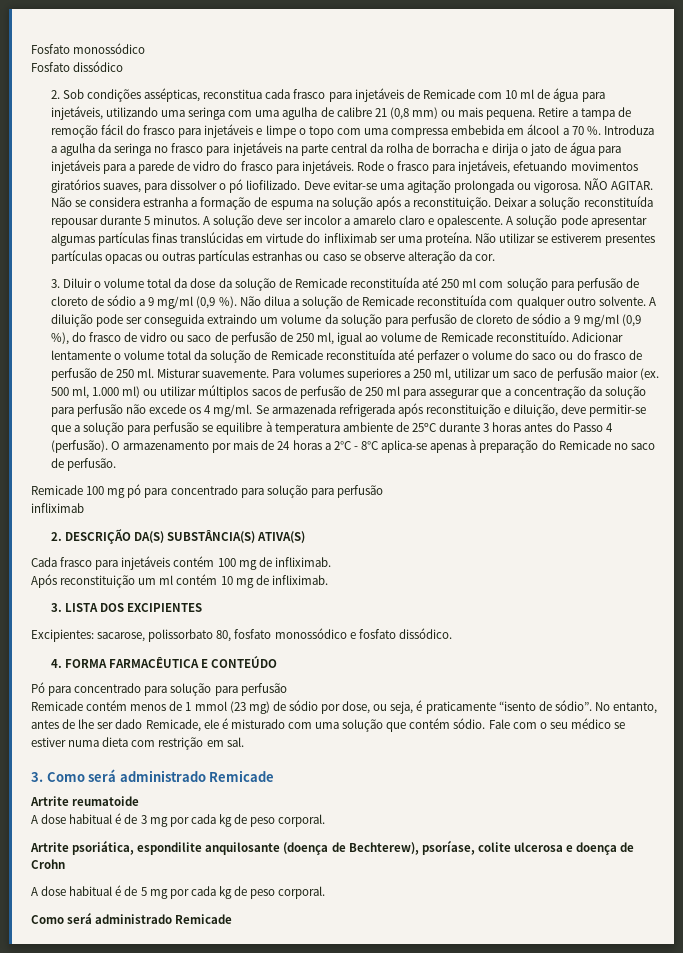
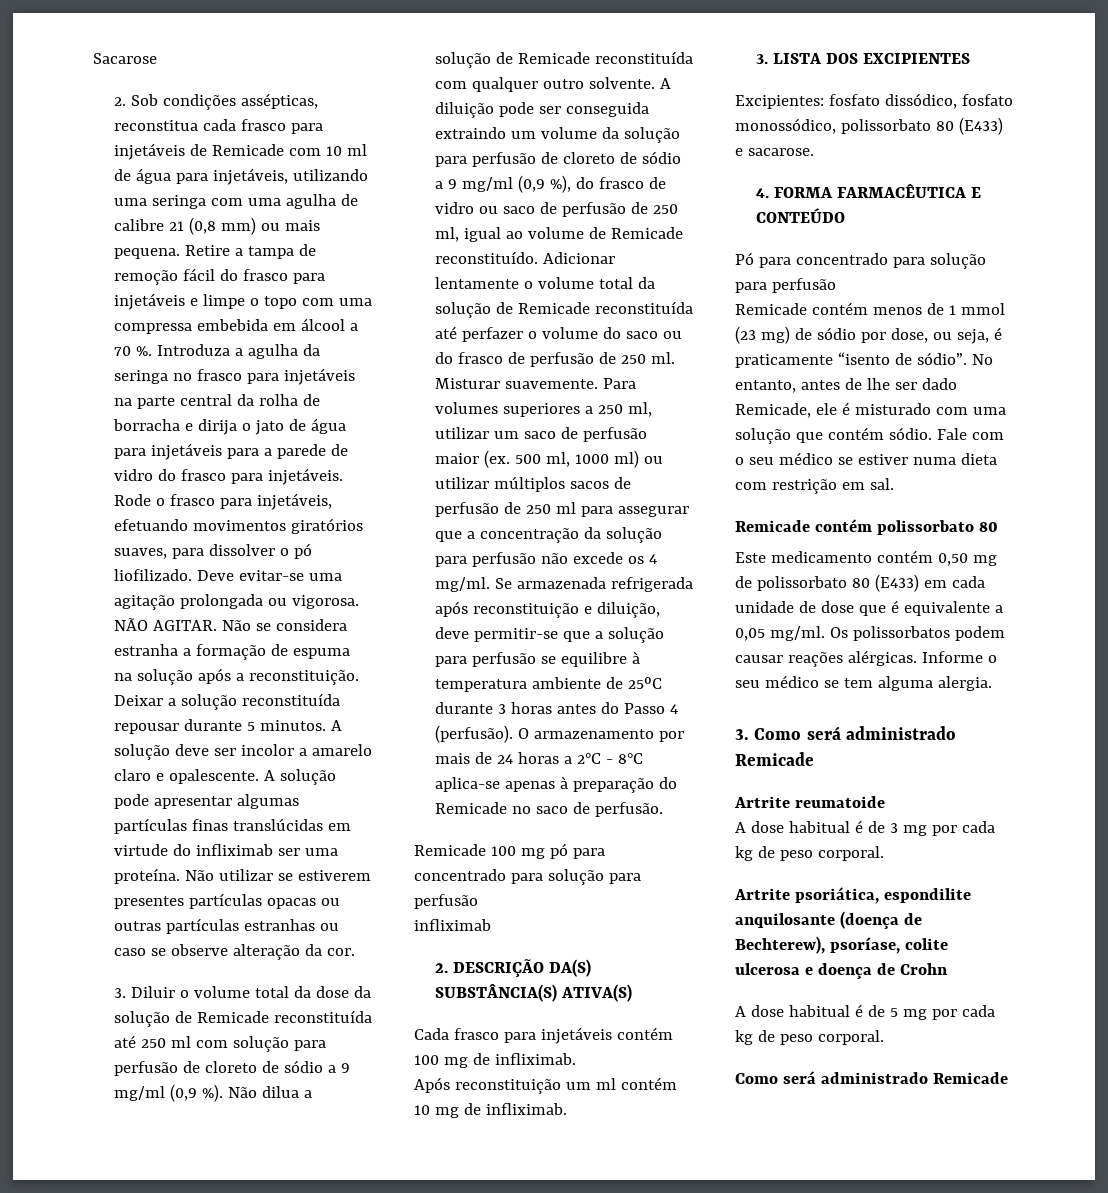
- Fosfato monossódico
- Fosfato dissódico
+ Sacarose
- 500 ml, 1.000 ml) ou utilizar múltiplos sacos de perfusão de 250 ml para assegurar que a concentração da solução para perfusão não excede os 4 mg/ml.
+ 500 ml, 1000 ml) ou utilizar múltiplos sacos de perfusão de 250 ml para assegurar que a concentração da solução para perfusão não excede os 4 mg/ml.
- Excipientes: sacarose, polissorbato 80, fosfato monossódico e fosfato dissódico.
+ Excipientes: fosfato dissódico, fosfato monossódico, polissorbato 80 (E433) e sacarose.
+ Remicade contém polissorbato 80
+ Este medicamento contém 0,50 mg de polissorbato 80 (E433) em cada unidade de dose que é equivalente a 0,05 mg/ml. Os polissorbatos podem causar reações alérgicas. Informe o seu médico se tem alguma alergia.

